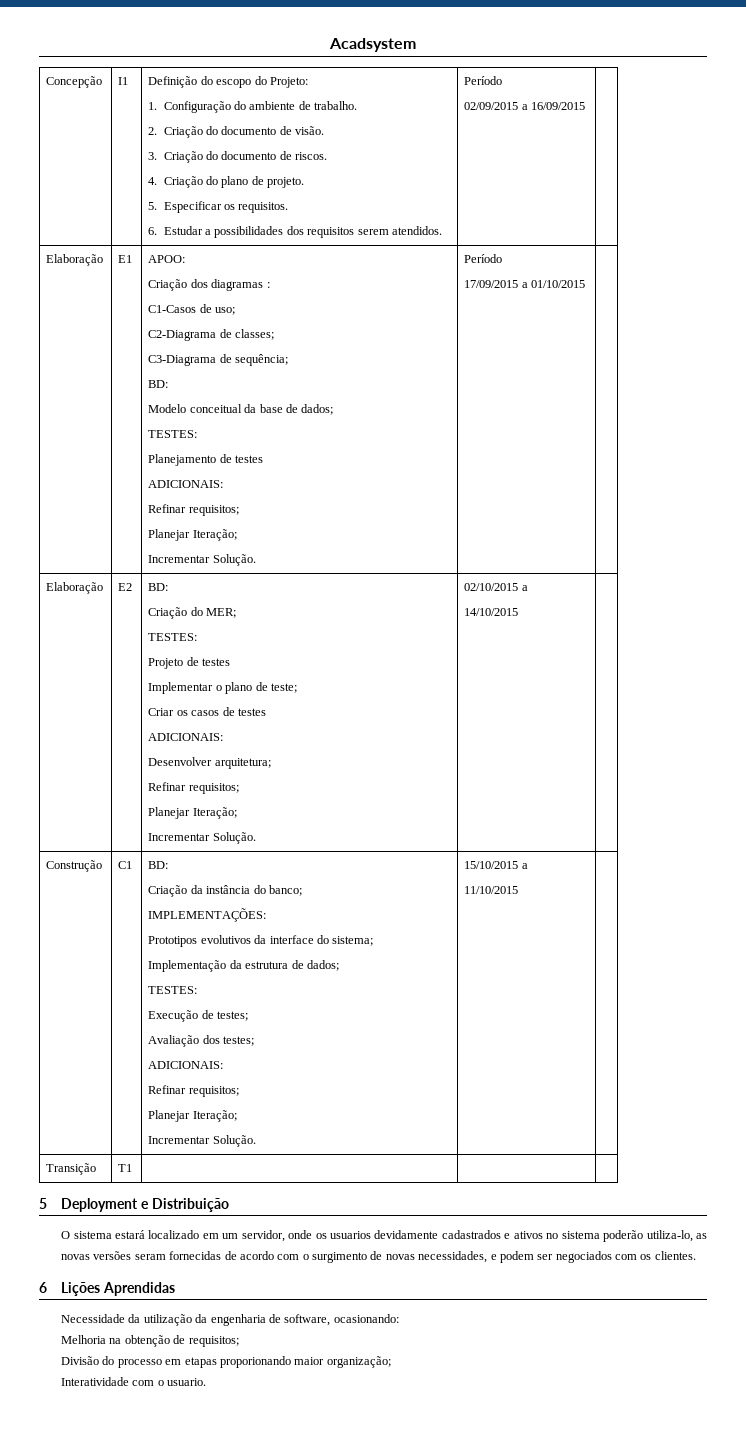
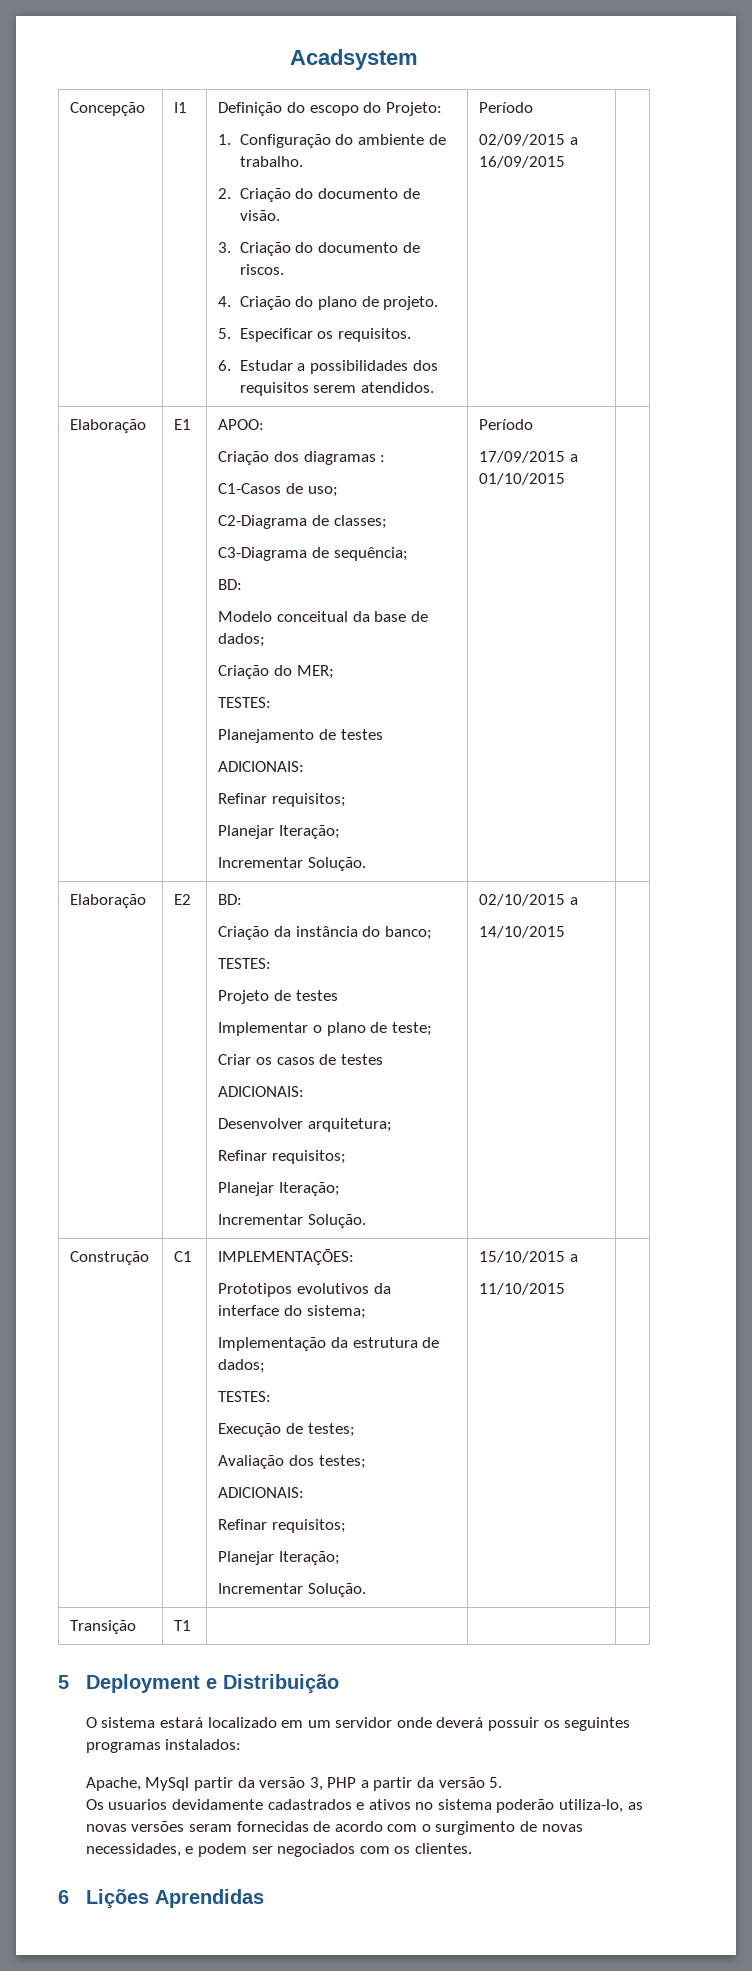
+ Criação do MER;
  Elaboração | E2 | BD:
- Criação do MER;
+ Criação da instância do banco;
- Construção | C1 | BD:
- Criação da instância do banco;
- IMPLEMENTAÇÕES:
+ Construção | C1 | IMPLEMENTAÇÕES:
- O sistema estará localizado em um servidor, onde os usuarios devidamente cadastrados e ativos no sistema poderão utiliza-lo, as novas versões seram fornecidas de acordo com o surgimento de novas necessidades, e podem ser negociados com os clientes.
+ O sistema estará localizado em um servidor onde deverá possuir os seguintes programas instalados:
+ Apache, MySql partir da versão 3, PHP a partir da versão 5.
+ Os usuarios devidamente cadastrados e ativos no sistema poderão utiliza-lo, as novas versões seram fornecidas de acordo com o surgimento de novas necessidades, e podem ser negociados com os clientes.
- Necessidade da utilização da engenharia de software, ocasionando:
- Melhoria na obtenção de requisitos;
- Divisão do processo em etapas proporionando maior organização;
- Interatividade com o usuario.

